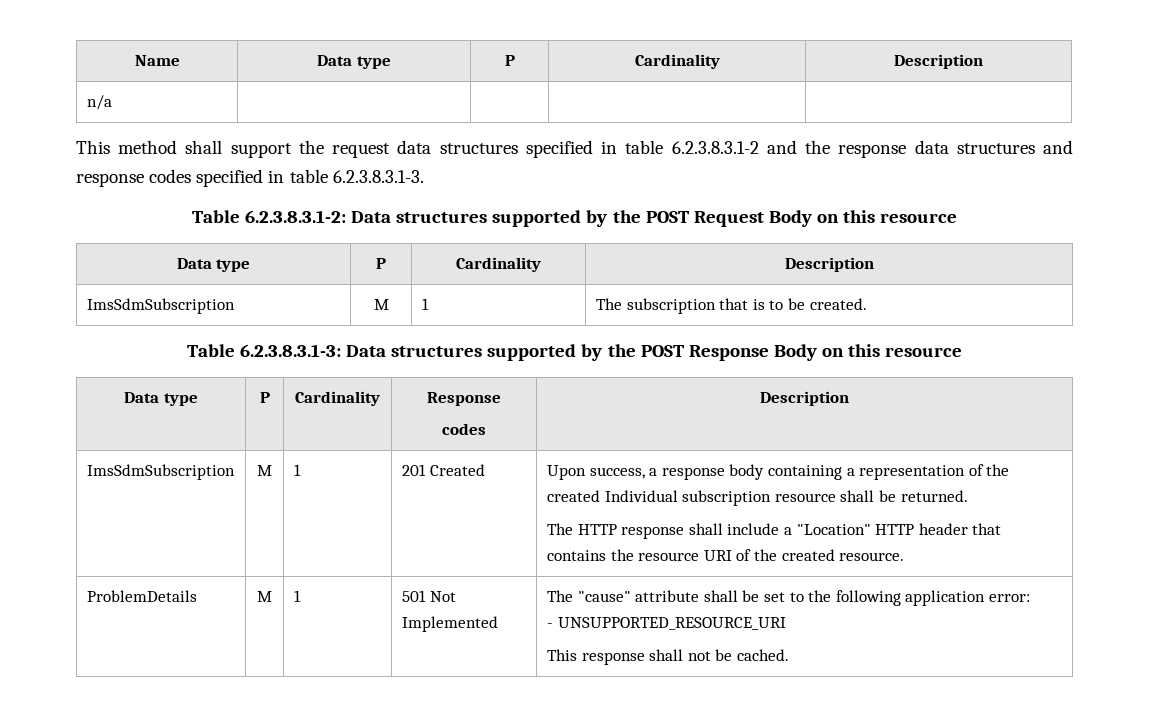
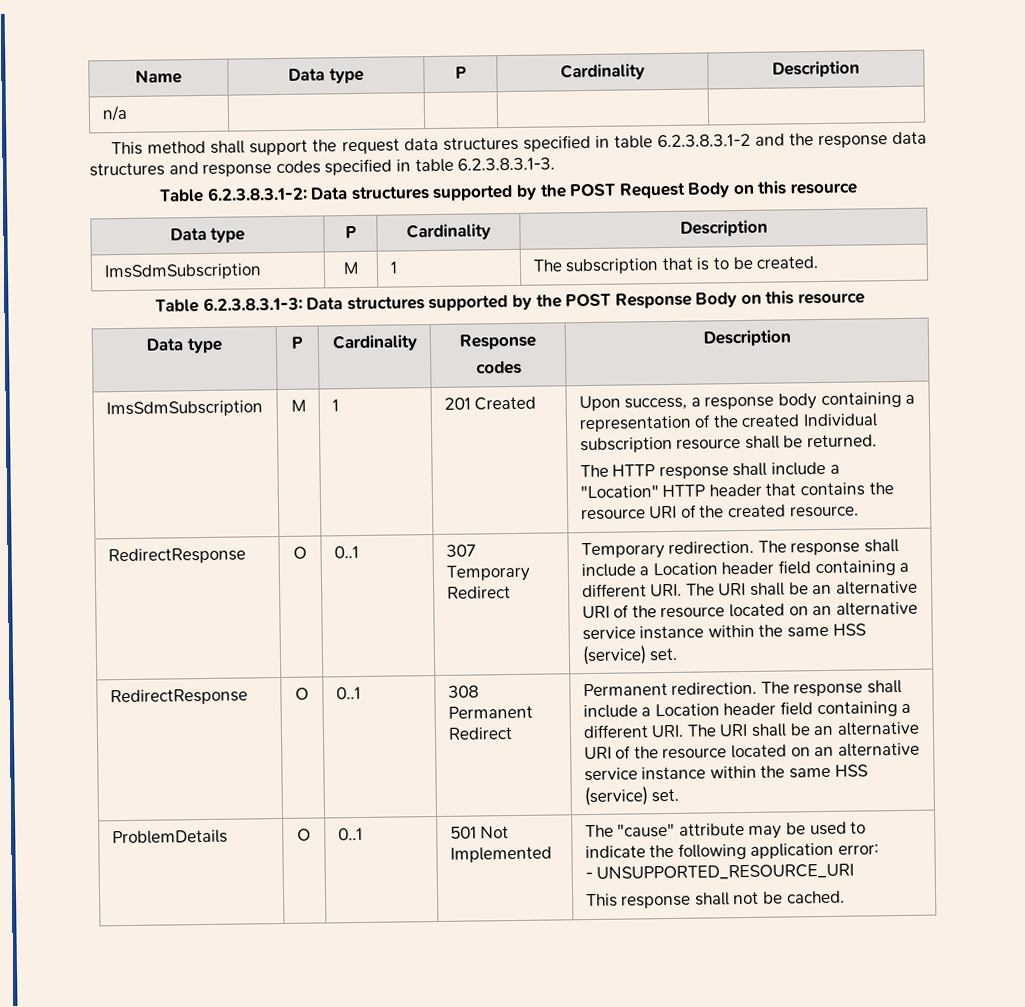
+ RedirectResponse | O | 0..1 | 307 Temporary Redirect | Temporary redirection. The response shall include a Location header field containing a different URI. The URI shall be an alternative URI of the resource located on an alternative service instance within the same HSS (service) set.
+ RedirectResponse | O | 0..1 | 308 Permanent Redirect | Permanent redirection. The response shall include a Location header field containing a different URI. The URI shall be an alternative URI of the resource located on an alternative service instance within the same HSS (service) set.
- ProblemDetails | M | 1 | 501 Not Implemented | The "cause" attribute shall be set to the following application error:
+ ProblemDetails | O | 0..1 | 501 Not Implemented | The "cause" attribute may be used to indicate the following application error:

